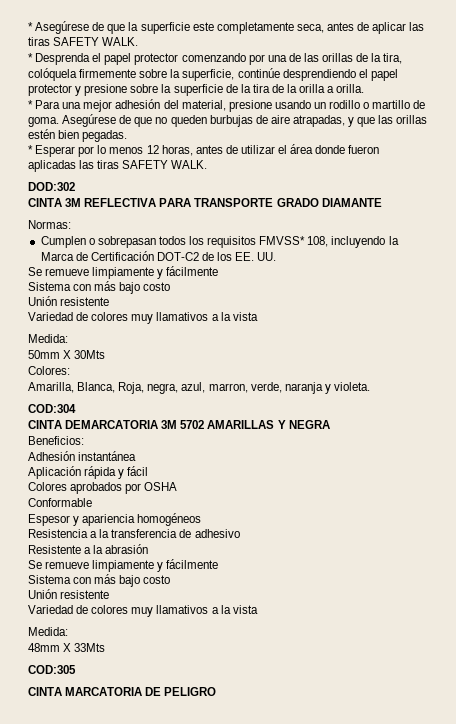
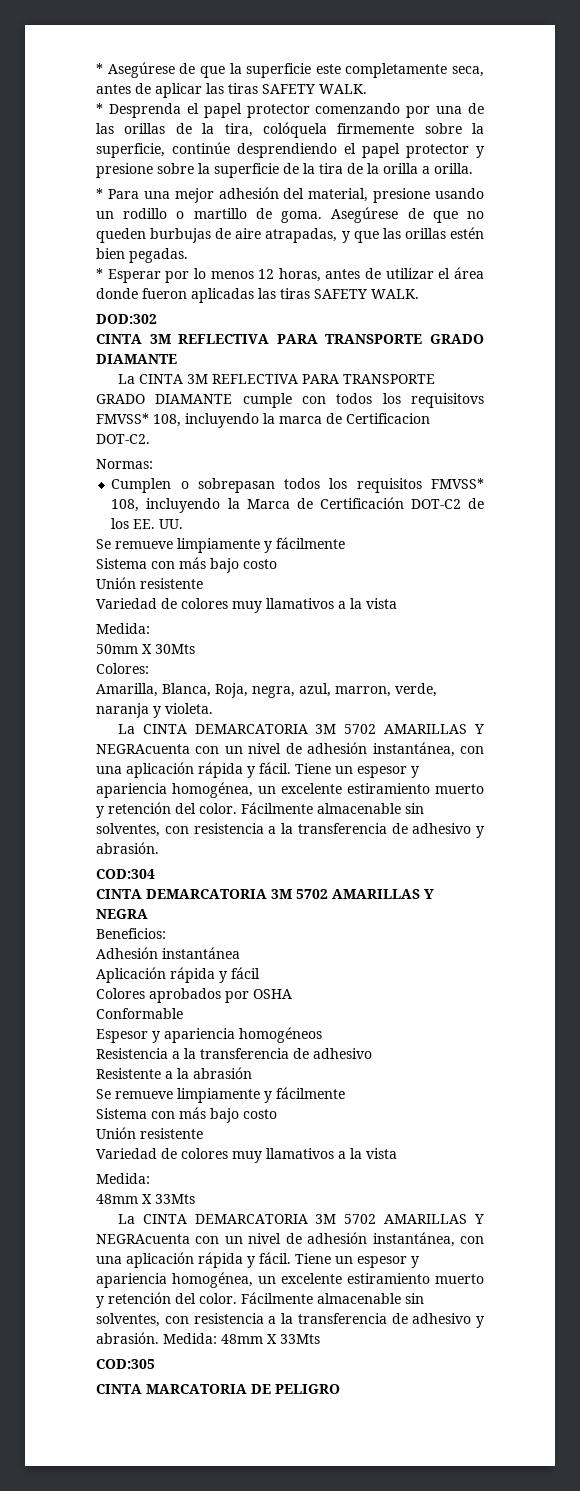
+ La CINTA 3M REFLECTIVA PARA TRANSPORTE GRADO DIAMANTE cumple con todos los requisitovs FMVSS* 108, incluyendo la marca de Certificacion DOT-C2.
  Amarilla, Blanca, Roja, negra, azul, marron, verde, naranja y violeta.
+ La CINTA DEMARCATORIA 3M 5702 AMARILLAS Y NEGRAcuenta con un nivel de adhesión instantánea, con una aplicación rápida y fácil. Tiene un espesor y apariencia homogénea, un excelente estiramiento muerto y retención del color. Fácilmente almacenable sin solventes, con resistencia a la transferencia de adhesivo y abrasión.
+ La CINTA DEMARCATORIA 3M 5702 AMARILLAS Y NEGRAcuenta con un nivel de adhesión instantánea, con una aplicación rápida y fácil. Tiene un espesor y apariencia homogénea, un excelente estiramiento muerto y retención del color. Fácilmente almacenable sin solventes, con resistencia a la transferencia de adhesivo y abrasión. Medida: 48mm X 33Mts

